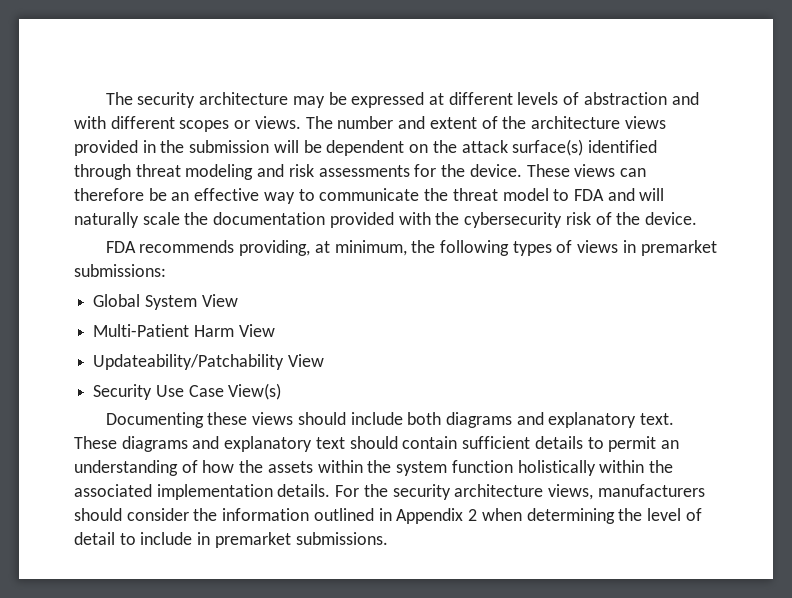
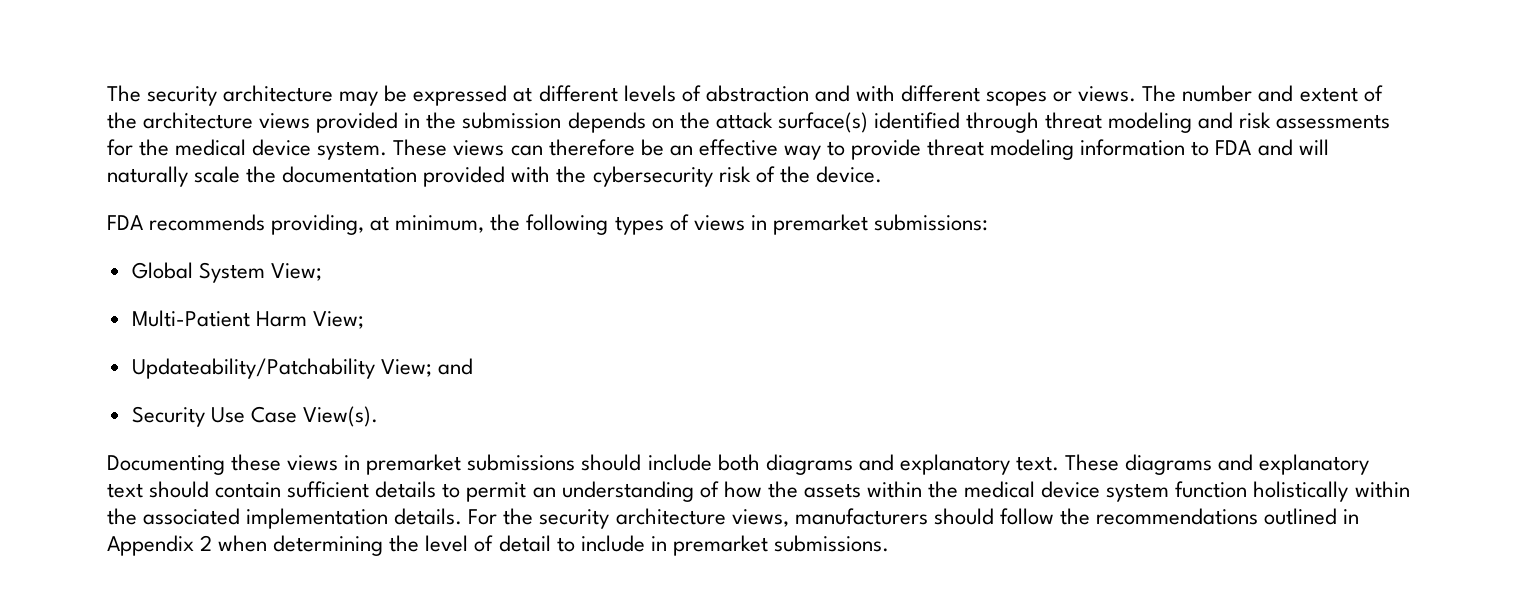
- The number and extent of the architecture views provided in the submission will be dependent on the attack surface(s) identified through threat modeling and risk assessments for the device.
+ The number and extent of the architecture views provided in the submission depends on the attack surface(s) identified through threat modeling and risk assessments for the medical device system.
- These views can therefore be an effective way to communicate the threat model to FDA and will naturally scale the documentation provided with the cybersecurity risk of the device.
+ These views can therefore be an effective way to provide threat modeling information to FDA and will naturally scale the documentation provided with the cybersecurity risk of the device.
- Global System View
+ Global System View;
- Multi-Patient Harm View
+ Multi-Patient Harm View;
- Updateability/Patchability View
+ Updateability/Patchability View; and
- Security Use Case View(s)
+ Security Use Case View(s).
- Documenting these views should include both diagrams and explanatory text.
+ Documenting these views in premarket submissions should include both diagrams and explanatory text.
- These diagrams and explanatory text should contain sufficient details to permit an understanding of how the assets within the system function holistically within the associated implementation details.
+ These diagrams and explanatory text should contain sufficient details to permit an understanding of how the assets within the medical device system function holistically within the associated implementation details.
- For the security architecture views, manufacturers should consider the information outlined in Appendix 2 when determining the level of detail to include in premarket submissions.
+ For the security architecture views, manufacturers should follow the recommendations outlined in Appendix 2 when determining the level of detail to include in premarket submissions.

